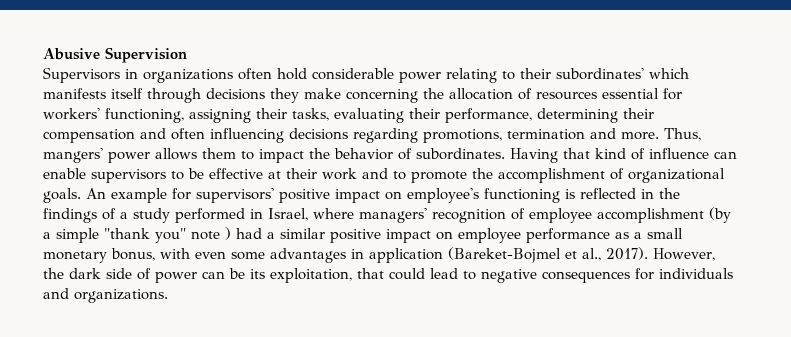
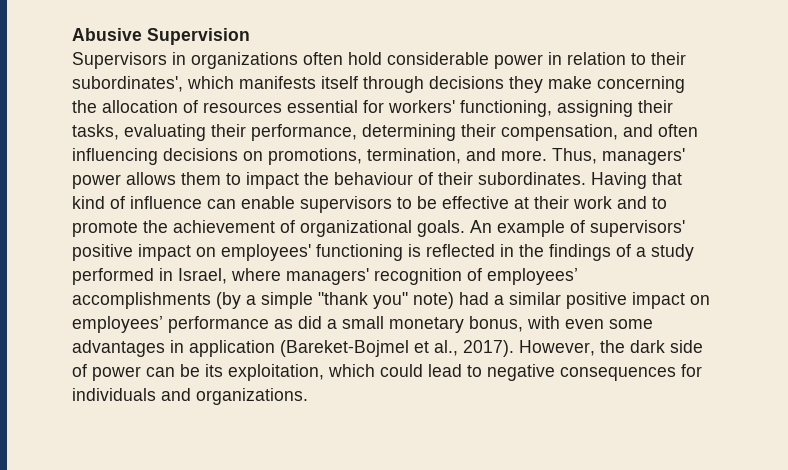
- Supervisors in organizations often hold considerable power relating to their subordinates' which manifests itself through decisions they make concerning the allocation of resources essential for workers' functioning, assigning their tasks, evaluating their performance, determining their compensation and often influencing decisions regarding promotions, termination and more.
+ Supervisors in organizations often hold considerable power in relation to their subordinates', which manifests itself through decisions they make concerning the allocation of resources essential for workers' functioning, assigning their tasks, evaluating their performance, determining their compensation, and often influencing decisions on promotions, termination, and more.
- Thus, mangers' power allows them to impact the behavior of subordinates.
+ Thus, managers' power allows them to impact the behaviour of their subordinates.
- Having that kind of influence can enable supervisors to be effective at their work and to promote the accomplishment of organizational goals.
+ Having that kind of influence can enable supervisors to be effective at their work and to promote the achievement of organizational goals.
- An example for supervisors' positive impact on employee's functioning is reflected in the findings of a study performed in Israel, where managers' recognition of employee accomplishment (by a simple "thank you" note ) had a similar positive impact on employee performance as a small monetary bonus, with even some advantages in application (Bareket-Bojmel et al., 2017).
+ An example of supervisors' positive impact on employees' functioning is reflected in the findings of a study performed in Israel, where managers' recognition of employees’ accomplishments (by a simple "thank you" note) had a similar positive impact on employees’ performance as did a small monetary bonus, with even some advantages in application (Bareket-Bojmel et al., 2017).
- However, the dark side of power can be its exploitation, that could lead to negative consequences for individuals and organizations.
+ However, the dark side of power can be its exploitation, which could lead to negative consequences for individuals and organizations.

